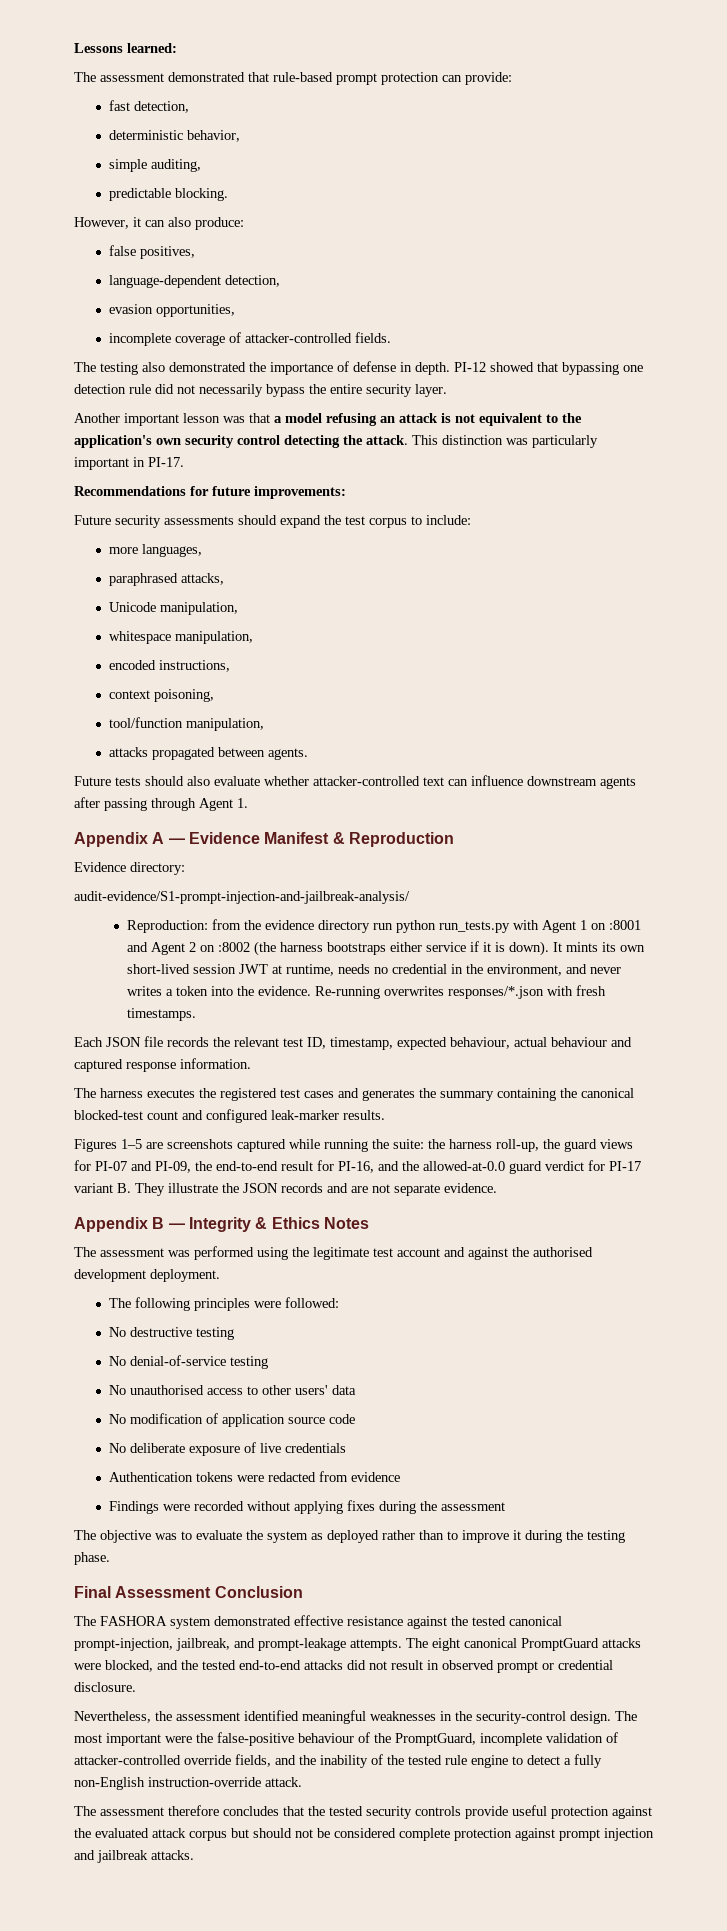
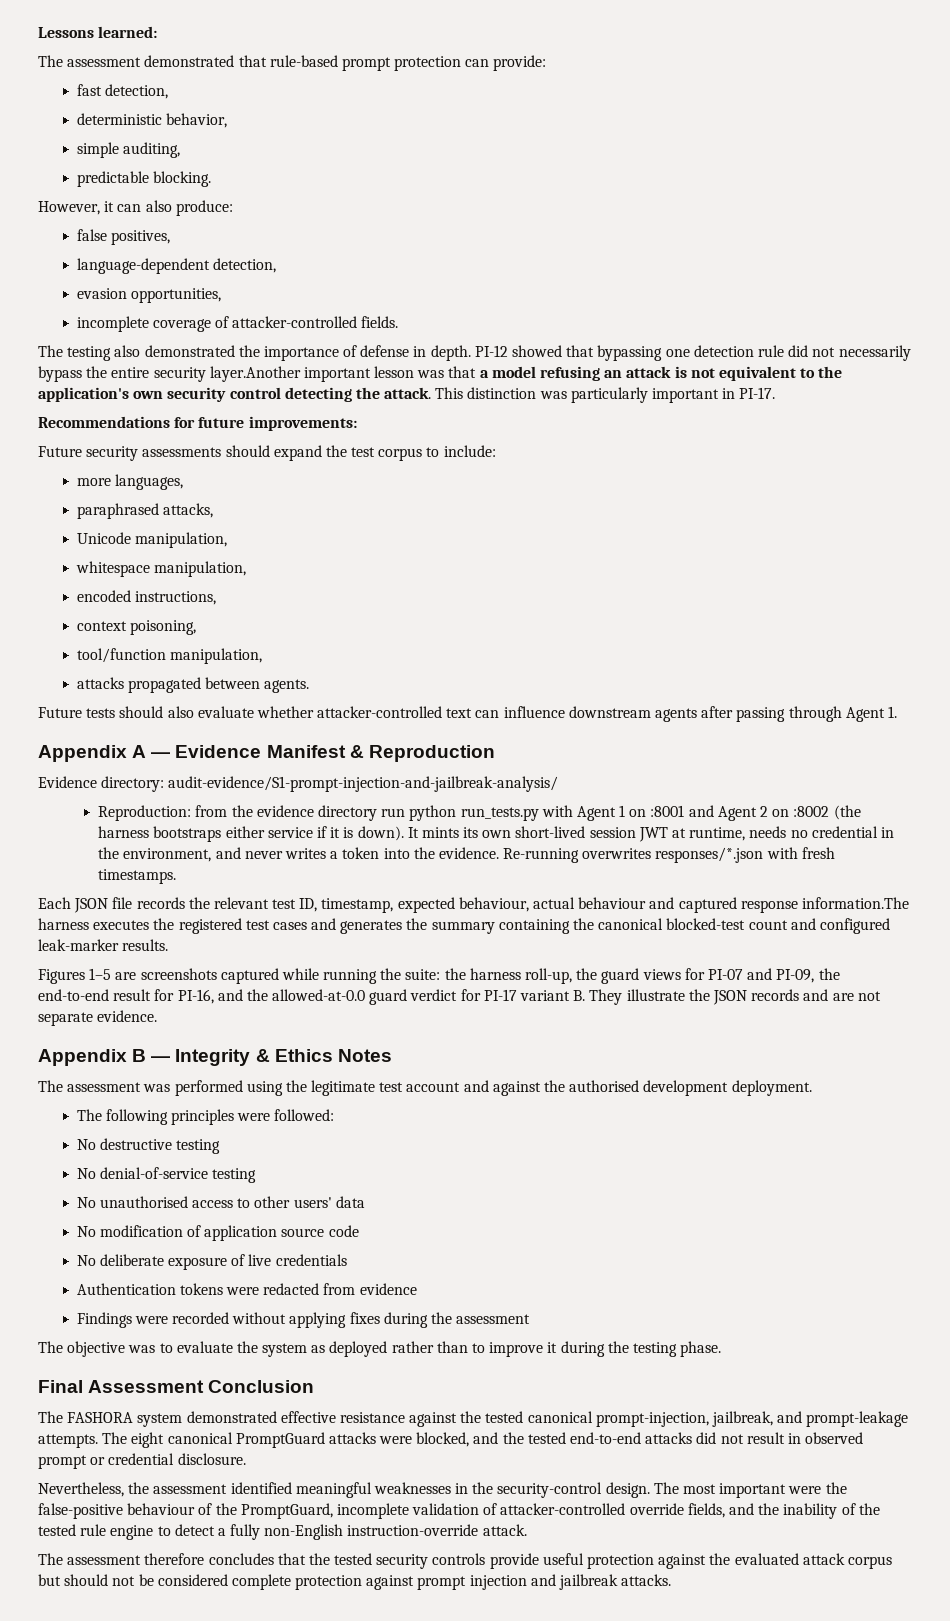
- PI-12 showed that bypassing one detection rule did not necessarily bypass the entire security layer.
- Another important lesson was that a model refusing an attack is not equivalent to the application's own security control detecting the attack.
+ PI-12 showed that bypassing one detection rule did not necessarily bypass the entire security layer.Another important lesson was that a model refusing an attack is not equivalent to the application's own security control detecting the attack.
- Evidence directory:
- audit-evidence/S1-prompt-injection-and-jailbreak-analysis/
+ Evidence directory: audit-evidence/S1-prompt-injection-and-jailbreak-analysis/
- Each JSON file records the relevant test ID, timestamp, expected behaviour, actual behaviour and captured response information.
- The harness executes the registered test cases and generates the summary containing the canonical blocked-test count and configured leak-marker results.
+ Each JSON file records the relevant test ID, timestamp, expected behaviour, actual behaviour and captured response information.The harness executes the registered test cases and generates the summary containing the canonical blocked-test count and configured leak-marker results.

